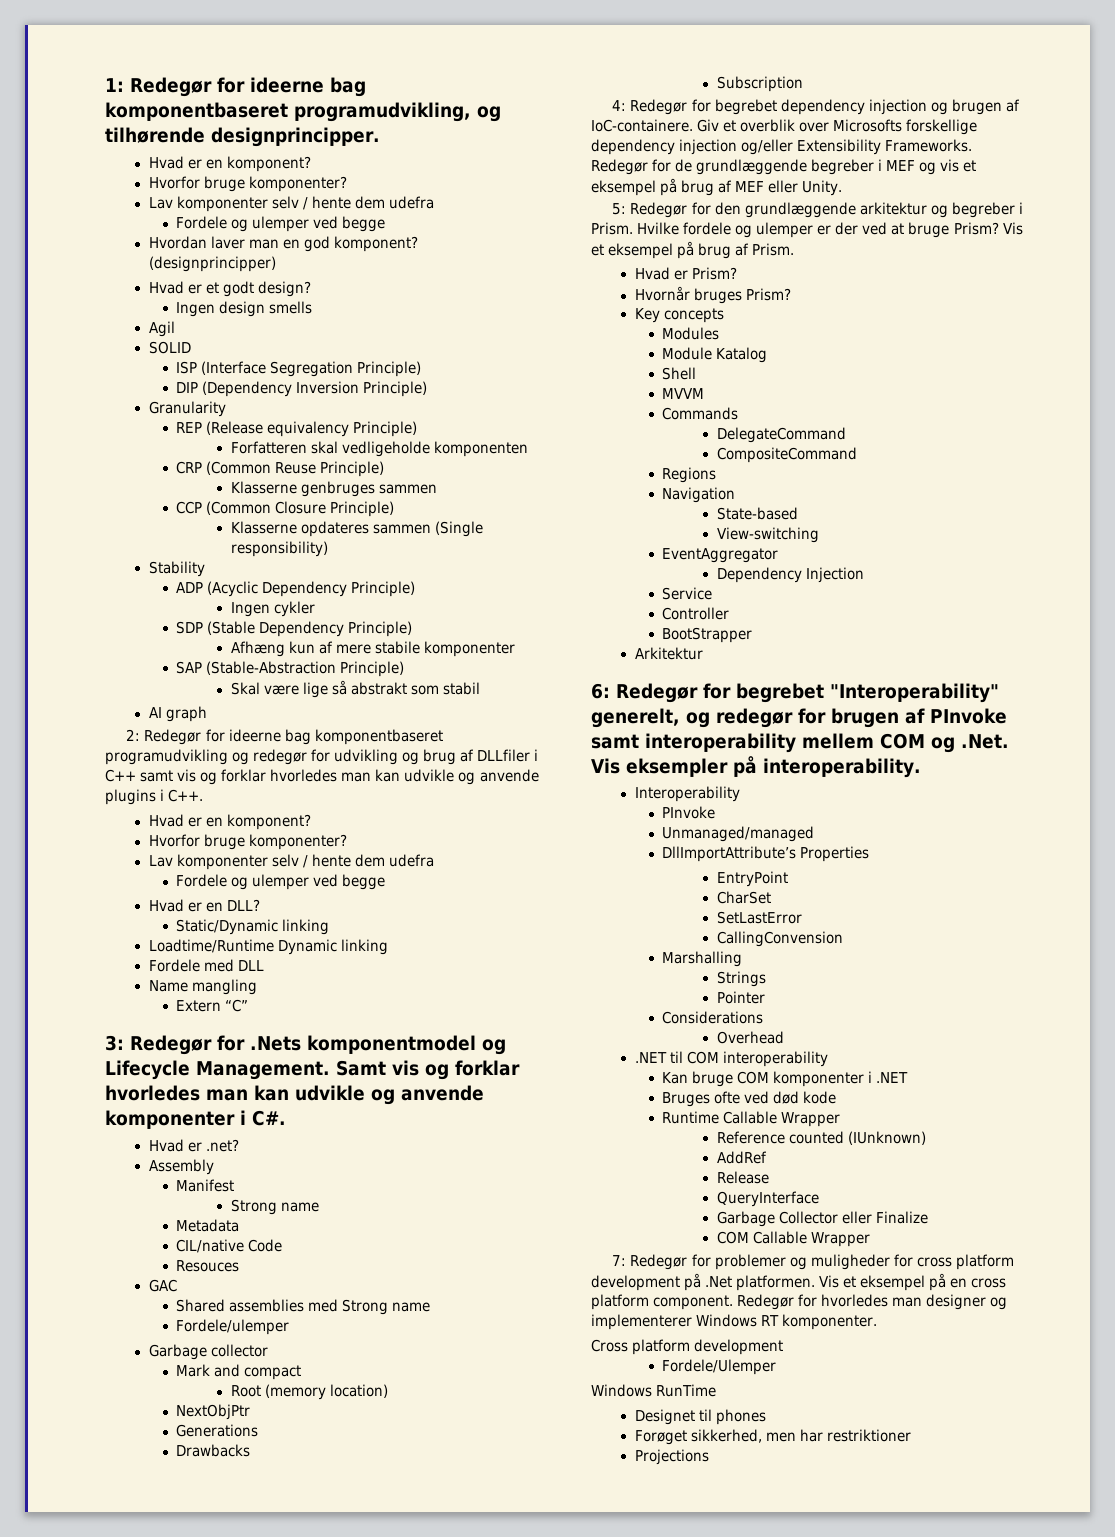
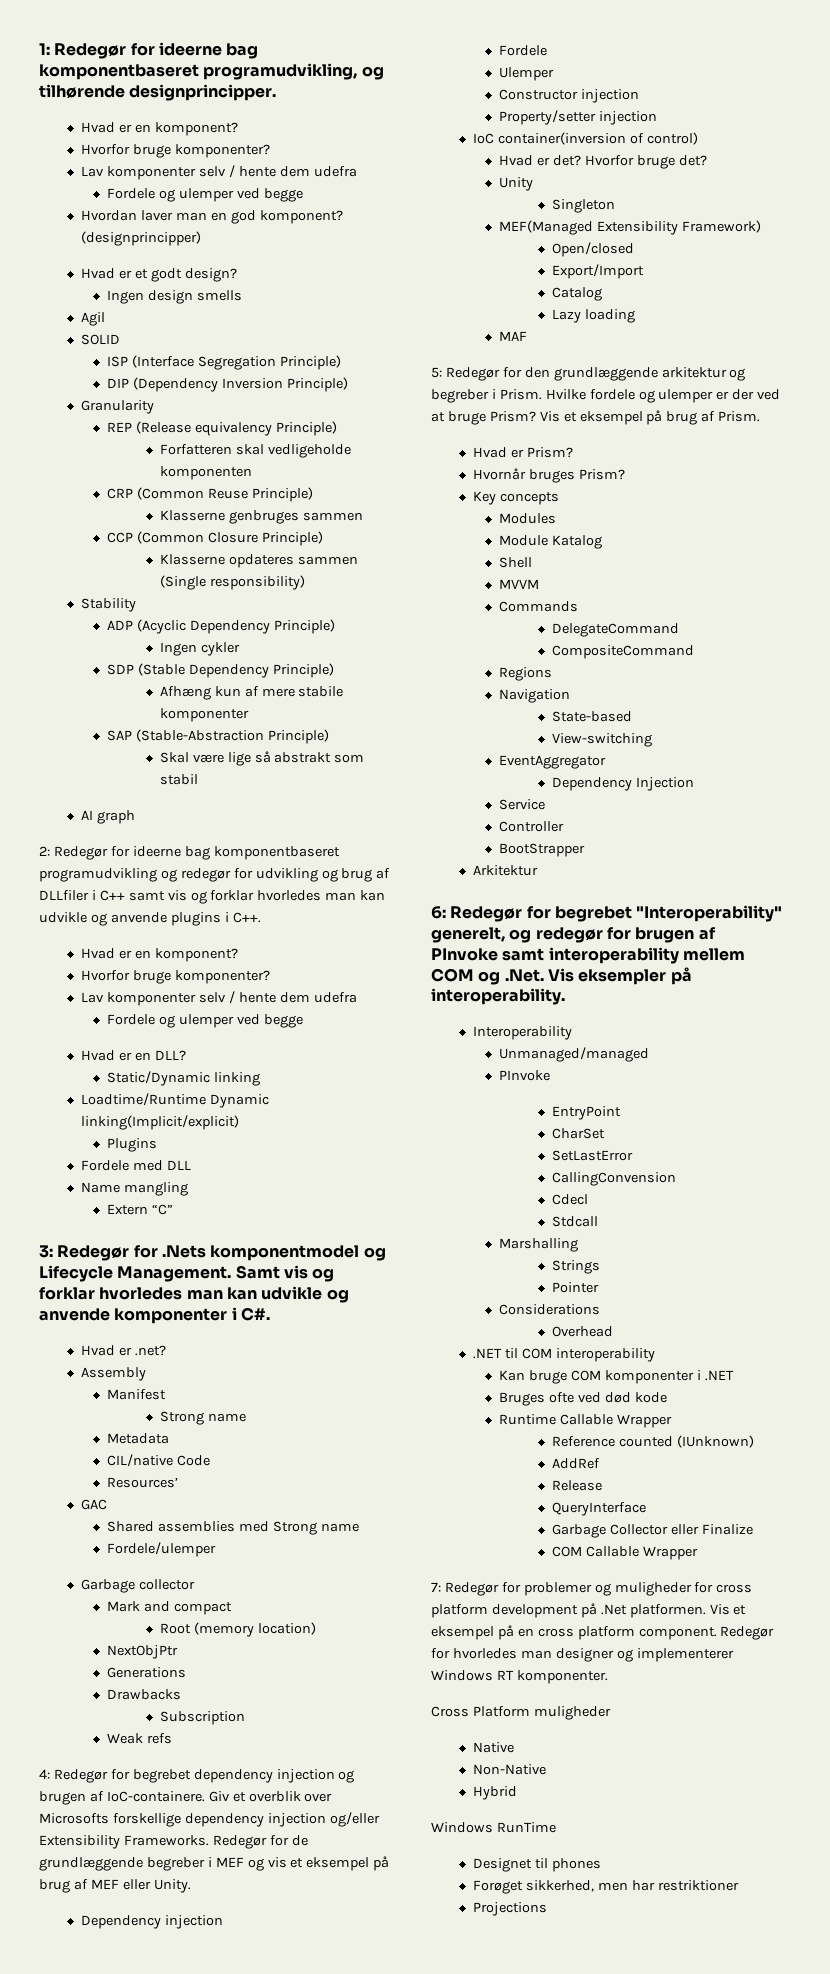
- Loadtime/Runtime Dynamic linking
+ Loadtime/Runtime Dynamic linking(Implicit/explicit)
+ Plugins
- Resouces
+ Resources’
+ Weak refs
+ Dependency injection
+ Fordele
+ Ulemper
+ Constructor injection
+ Property/setter injection
+ IoC container(inversion of control)
+ Hvad er det? Hvorfor bruge det?
+ Unity
+ Singleton
+ MEF(Managed Extensibility Framework)
+ Open/closed
+ Export/Import
+ Catalog
+ Lazy loading
+ MAF
  Interoperability
- PInvoke
  Unmanaged/managed
- DllImportAttribute’s Properties
+ PInvoke
+ Cdecl
+ Stdcall
- Cross platform development
- Fordele/Ulemper
+ Cross Platform muligheder
+ Native
+ Non-Native
+ Hybrid

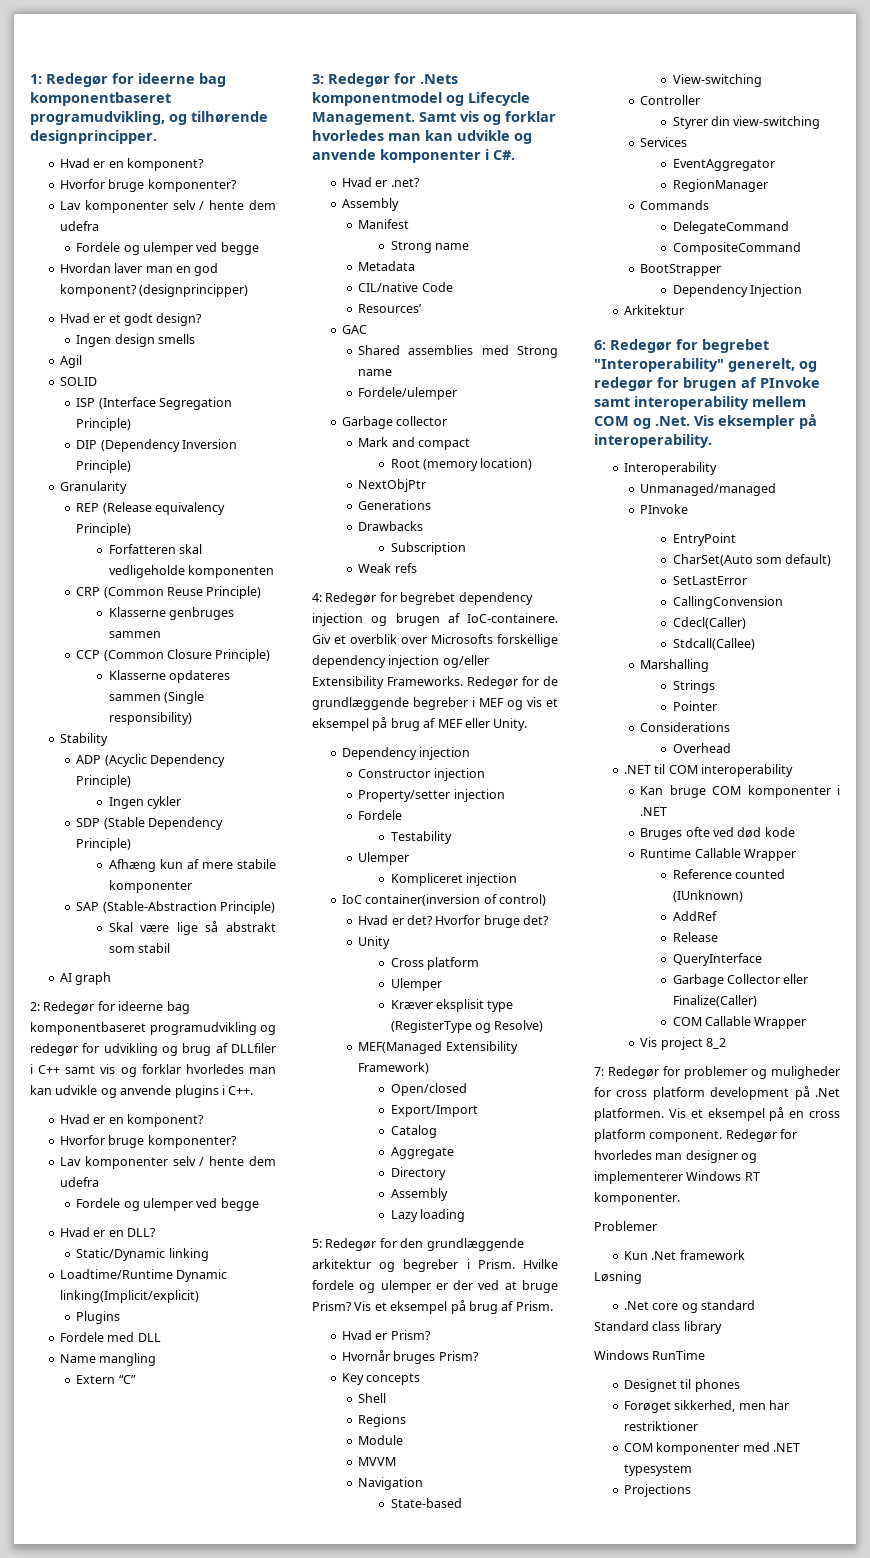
  Dependency injection
- Fordele
- Ulemper
  Property/setter injection
+ Fordele
+ Testability
+ Ulemper
+ Kompliceret injection
- Singleton
+ Cross platform
+ Ulemper
+ Kræver eksplisit type (RegisterType og Resolve)
+ Aggregate
+ Directory
+ Assembly
- MAF
- Modules
+ Shell
+ Regions
- Module Katalog
- Shell
+ Module
+ Navigation
+ State-based
+ View-switching
+ Controller
+ Styrer din view-switching
+ Services
+ EventAggregator
+ RegionManager
  Commands
  DelegateCommand
  CompositeCommand
- Regions
- Navigation
- State-based
- View-switching
- EventAggregator
+ BootStrapper
- Service
- Controller
- BootStrapper
- CharSet
+ CharSet(Auto som default)
- Cdecl
- Stdcall
+ Cdecl(Caller)
+ Stdcall(Callee)
- Garbage Collector eller Finalize
+ Garbage Collector eller Finalize(Caller)
+ Vis project 8_2
- Cross Platform muligheder
- Native
- Non-Native
- Hybrid
+ Problemer
+ Kun .Net framework
+ Løsning
+ .Net core og standard
+ Standard class library
+ COM komponenter med .NET typesystem

